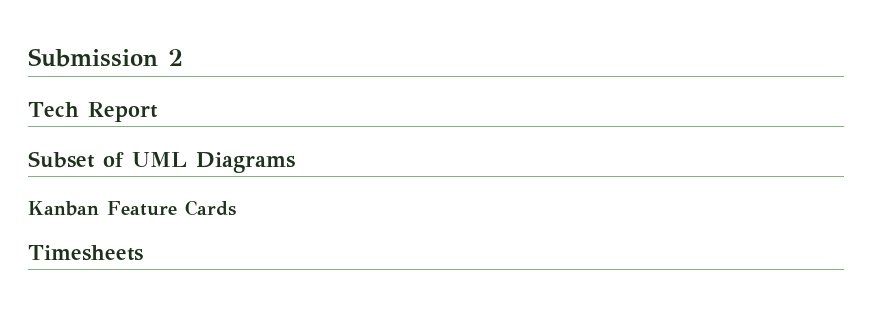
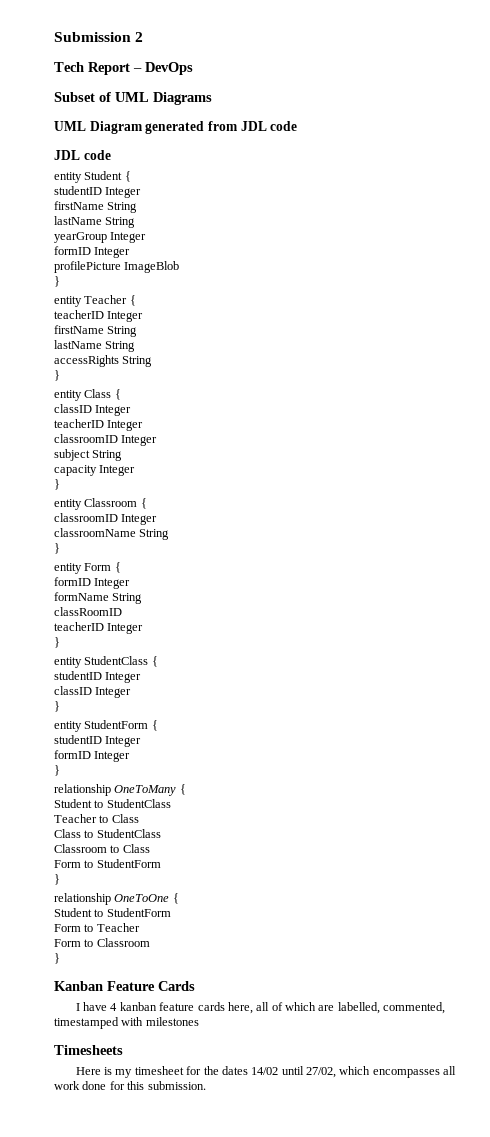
- Tech Report
+ Tech Report – DevOps
+ UML Diagram generated from JDL code
+ JDL code
+ entity Student {
+ studentID Integer
+ firstName String
+ lastName String
+ yearGroup Integer
+ formID Integer
+ profilePicture ImageBlob
+ }
+ entity Teacher {
+ teacherID Integer
+ firstName String
+ lastName String
+ accessRights String
+ }
+ entity Class {
+ classID Integer
+ teacherID Integer
+ classroomID Integer
+ subject String
+ capacity Integer
+ }
+ entity Classroom {
+ classroomID Integer
+ classroomName String
+ }
+ entity Form {
+ formID Integer
+ formName String
+ classRoomID
+ teacherID Integer
+ }
+ entity StudentClass {
+ studentID Integer
+ classID Integer
+ }
+ entity StudentForm {
+ studentID Integer
+ formID Integer
+ }
+ relationship OneToMany {
+ Student to StudentClass
+ Teacher to Class
+ Class to StudentClass
+ Classroom to Class
+ Form to StudentForm
+ }
+ relationship OneToOne {
+ Student to StudentForm
+ Form to Teacher
+ Form to Classroom
+ }
  Kanban Feature Cards
+ I have 4 kanban feature cards here, all of which are labelled, commented, timestamped with milestones
  Timesheets
+ Here is my timesheet for the dates 14/02 until 27/02, which encompasses all work done for this submission.

